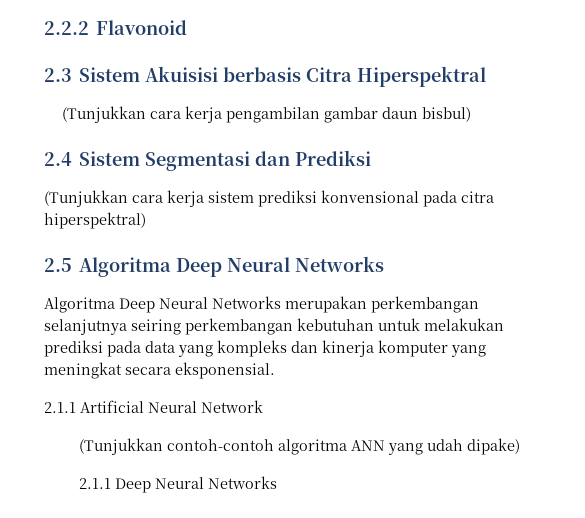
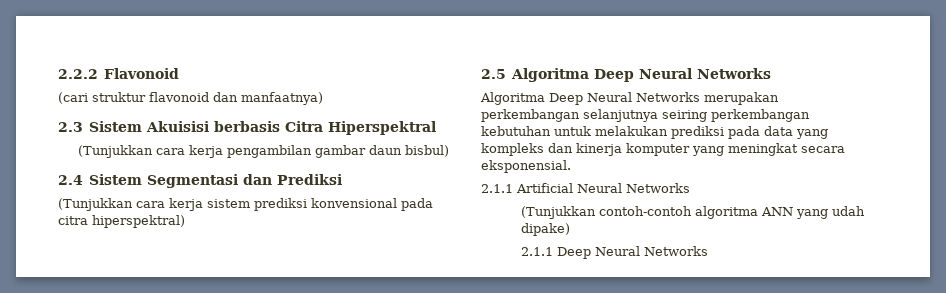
+ (cari struktur flavonoid dan manfaatnya)
- 2.1.1 Artificial Neural Network
+ 2.1.1 Artificial Neural Networks

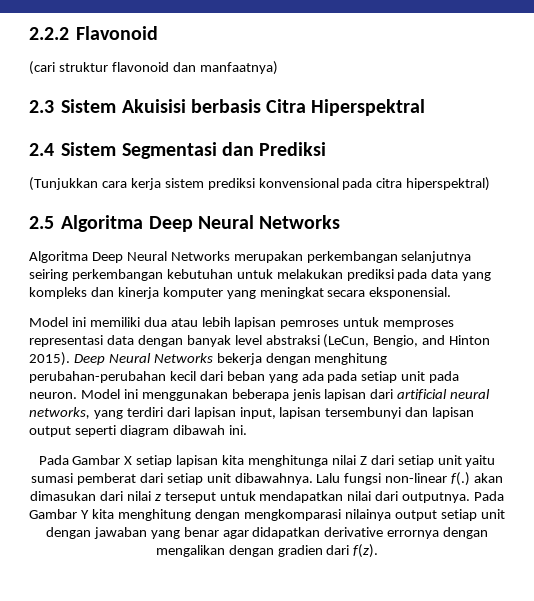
- (Tunjukkan cara kerja pengambilan gambar daun bisbul)
- 2.1.1 Artificial Neural Networks
- (Tunjukkan contoh-contoh algoritma ANN yang udah dipake)
- 2.1.1 Deep Neural Networks
+ Model ini memiliki dua atau lebih lapisan pemroses untuk memproses representasi data dengan banyak level abstraksi (LeCun, Bengio, and Hinton 2015). Deep Neural Networks bekerja dengan menghitung perubahan-perubahan kecil dari beban yang ada pada setiap unit pada neuron. Model ini menggunakan beberapa jenis lapisan dari artificial neural networks, yang terdiri dari lapisan input, lapisan tersembunyi dan lapisan output seperti diagram dibawah ini.
+ Pada Gambar X setiap lapisan kita menghitunga nilai Z dari setiap unit yaitu sumasi pemberat dari setiap unit dibawahnya. Lalu fungsi non-linear f(.) akan dimasukan dari nilai z terseput untuk mendapatkan nilai dari outputnya. Pada Gambar Y kita menghitung dengan mengkomparasi nilainya output setiap unit dengan jawaban yang benar agar didapatkan derivative errornya dengan mengalikan dengan gradien dari f(z).

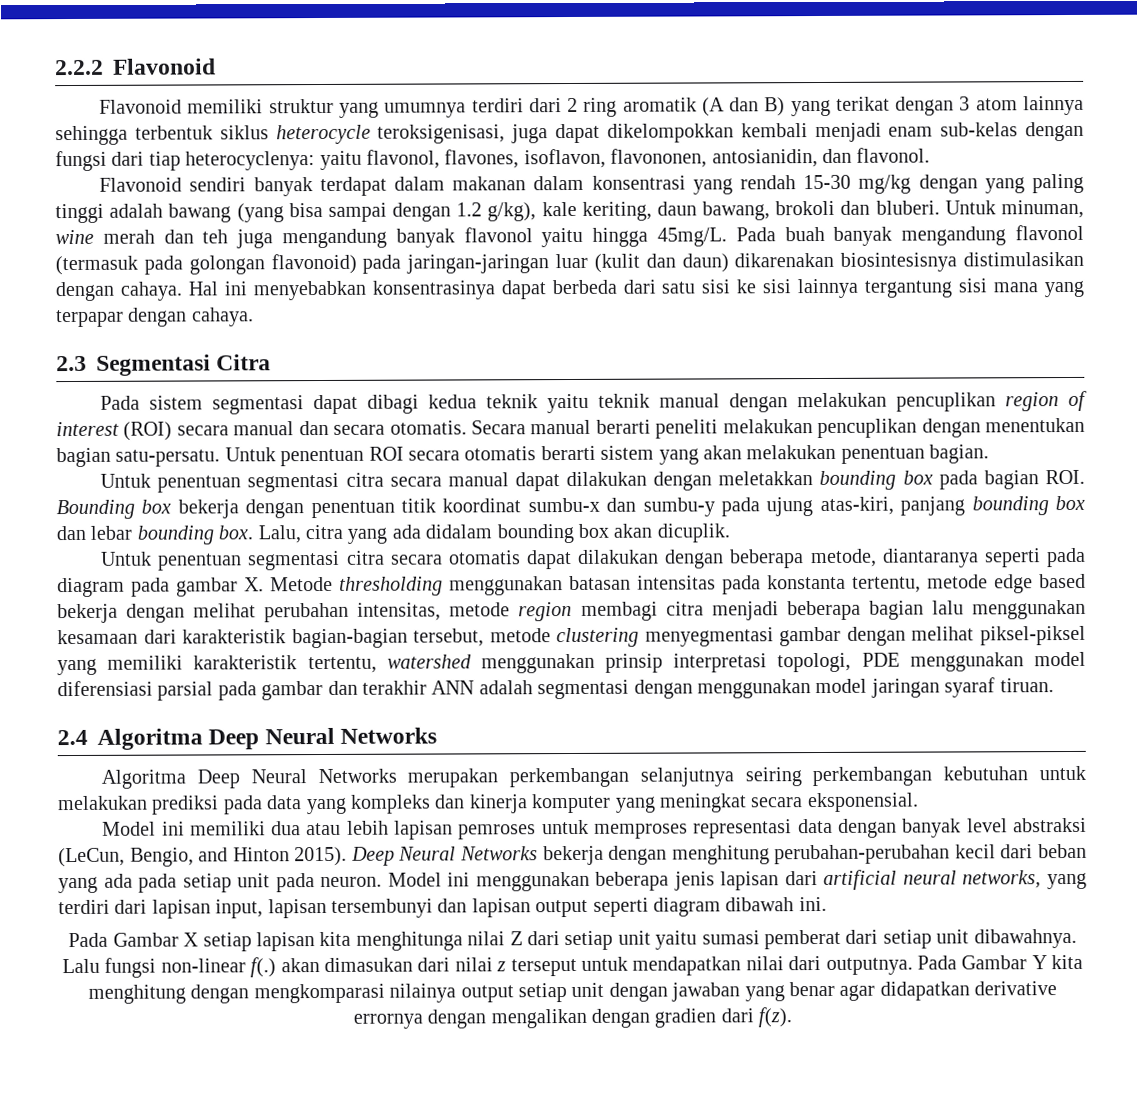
- (cari struktur flavonoid dan manfaatnya)
- 2.3 Sistem Akuisisi berbasis Citra Hiperspektral
- 2.4 Sistem Segmentasi dan Prediksi
- (Tunjukkan cara kerja sistem prediksi konvensional pada citra hiperspektral)
- 2.5 Algoritma Deep Neural Networks
+ Flavonoid memiliki struktur yang umumnya terdiri dari 2 ring aromatik (A dan B) yang terikat dengan 3 atom lainnya sehingga terbentuk siklus heterocycle teroksigenisasi, juga dapat dikelompokkan kembali menjadi enam sub-kelas dengan fungsi dari tiap heterocyclenya: yaitu flavonol, flavones, isoflavon, flavononen, antosianidin, dan flavonol.
+ Flavonoid sendiri banyak terdapat dalam makanan dalam konsentrasi yang rendah 15-30 mg/kg dengan yang paling tinggi adalah bawang (yang bisa sampai dengan 1.2 g/kg), kale keriting, daun bawang, brokoli dan bluberi. Untuk minuman, wine merah dan teh juga mengandung banyak flavonol yaitu hingga 45mg/L. Pada buah banyak mengandung flavonol (termasuk pada golongan flavonoid) pada jaringan-jaringan luar (kulit dan daun) dikarenakan biosintesisnya distimulasikan dengan cahaya. Hal ini menyebabkan konsentrasinya dapat berbeda dari satu sisi ke sisi lainnya tergantung sisi mana yang terpapar dengan cahaya.
+ 2.3 Segmentasi Citra
+ Pada sistem segmentasi dapat dibagi kedua teknik yaitu teknik manual dengan melakukan pencuplikan region of interest (ROI) secara manual dan secara otomatis. Secara manual berarti peneliti melakukan pencuplikan dengan menentukan bagian satu-persatu. Untuk penentuan ROI secara otomatis berarti sistem yang akan melakukan penentuan bagian.
+ Untuk penentuan segmentasi citra secara manual dapat dilakukan dengan meletakkan bounding box pada bagian ROI. Bounding box bekerja dengan penentuan titik koordinat sumbu-x dan sumbu-y pada ujung atas-kiri, panjang bounding box dan lebar bounding box. Lalu, citra yang ada didalam bounding box akan dicuplik.
+ Untuk penentuan segmentasi citra secara otomatis dapat dilakukan dengan beberapa metode, diantaranya seperti pada diagram pada gambar X. Metode thresholding menggunakan batasan intensitas pada konstanta tertentu, metode edge based bekerja dengan melihat perubahan intensitas, metode region membagi citra menjadi beberapa bagian lalu menggunakan kesamaan dari karakteristik bagian-bagian tersebut, metode clustering menyegmentasi gambar dengan melihat piksel-piksel yang memiliki karakteristik tertentu, watershed menggunakan prinsip interpretasi topologi, PDE menggunakan model diferensiasi parsial pada gambar dan terakhir ANN adalah segmentasi dengan menggunakan model jaringan syaraf tiruan.
+ 2.4 Algoritma Deep Neural Networks

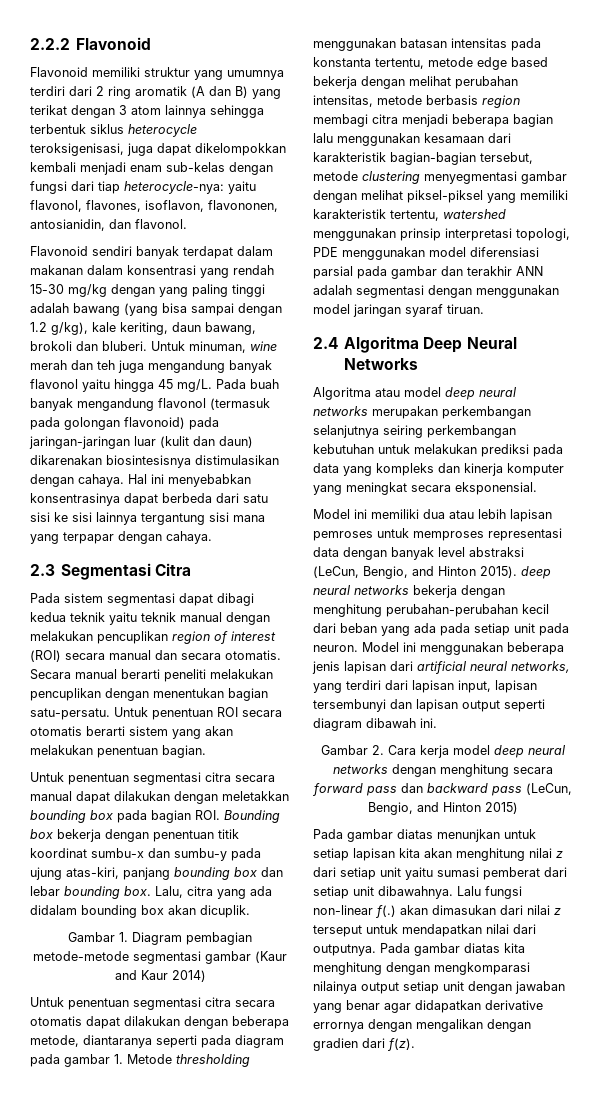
- Flavonoid memiliki struktur yang umumnya terdiri dari 2 ring aromatik (A dan B) yang terikat dengan 3 atom lainnya sehingga terbentuk siklus heterocycle teroksigenisasi, juga dapat dikelompokkan kembali menjadi enam sub-kelas dengan fungsi dari tiap heterocyclenya: yaitu flavonol, flavones, isoflavon, flavononen, antosianidin, dan flavonol.
+ Flavonoid memiliki struktur yang umumnya terdiri dari 2 ring aromatik (A dan B) yang terikat dengan 3 atom lainnya sehingga terbentuk siklus heterocycle teroksigenisasi, juga dapat dikelompokkan kembali menjadi enam sub-kelas dengan fungsi dari tiap heterocycle-nya: yaitu flavonol, flavones, isoflavon, flavononen, antosianidin, dan flavonol.
- Untuk minuman, wine merah dan teh juga mengandung banyak flavonol yaitu hingga 45mg/L.
+ Untuk minuman, wine merah dan teh juga mengandung banyak flavonol yaitu hingga 45 mg/L.
+ Gambar 1. Diagram pembagian metode-metode segmentasi gambar (Kaur and Kaur 2014)
- Untuk penentuan segmentasi citra secara otomatis dapat dilakukan dengan beberapa metode, diantaranya seperti pada diagram pada gambar X. Metode thresholding menggunakan batasan intensitas pada konstanta tertentu, metode edge based bekerja dengan melihat perubahan intensitas, metode region membagi citra menjadi beberapa bagian lalu menggunakan kesamaan dari karakteristik bagian-bagian tersebut, metode clustering menyegmentasi gambar dengan melihat piksel-piksel yang memiliki karakteristik tertentu, watershed menggunakan prinsip interpretasi topologi, PDE menggunakan model diferensiasi parsial pada gambar dan terakhir ANN adalah segmentasi dengan menggunakan model jaringan syaraf tiruan.
+ Untuk penentuan segmentasi citra secara otomatis dapat dilakukan dengan beberapa metode, diantaranya seperti pada diagram pada gambar 1. Metode thresholding menggunakan batasan intensitas pada konstanta tertentu, metode edge based bekerja dengan melihat perubahan intensitas, metode berbasis region membagi citra menjadi beberapa bagian lalu menggunakan kesamaan dari karakteristik bagian-bagian tersebut, metode clustering menyegmentasi gambar dengan melihat piksel-piksel yang memiliki karakteristik tertentu, watershed menggunakan prinsip interpretasi topologi, PDE menggunakan model diferensiasi parsial pada gambar dan terakhir ANN adalah segmentasi dengan menggunakan model jaringan syaraf tiruan.
- Algoritma Deep Neural Networks merupakan perkembangan selanjutnya seiring perkembangan kebutuhan untuk melakukan prediksi pada data yang kompleks dan kinerja komputer yang meningkat secara eksponensial.
+ Algoritma atau model deep neural networks merupakan perkembangan selanjutnya seiring perkembangan kebutuhan untuk melakukan prediksi pada data yang kompleks dan kinerja komputer yang meningkat secara eksponensial.
- Model ini memiliki dua atau lebih lapisan pemroses untuk memproses representasi data dengan banyak level abstraksi (LeCun, Bengio, and Hinton 2015). Deep Neural Networks bekerja dengan menghitung perubahan-perubahan kecil dari beban yang ada pada setiap unit pada neuron.
+ Model ini memiliki dua atau lebih lapisan pemroses untuk memproses representasi data dengan banyak level abstraksi (LeCun, Bengio, and Hinton 2015). deep neural networks bekerja dengan menghitung perubahan-perubahan kecil dari beban yang ada pada setiap unit pada neuron.
- Pada Gambar X setiap lapisan kita menghitunga nilai Z dari setiap unit yaitu sumasi pemberat dari setiap unit dibawahnya.
+ Gambar 2. Cara kerja model deep neural networks dengan menghitung secara forward pass dan backward pass (LeCun, Bengio, and Hinton 2015)
+ Pada gambar diatas menunjkan untuk setiap lapisan kita akan menghitung nilai z dari setiap unit yaitu sumasi pemberat dari setiap unit dibawahnya.
- Pada Gambar Y kita menghitung dengan mengkomparasi nilainya output setiap unit dengan jawaban yang benar agar didapatkan derivative errornya dengan mengalikan dengan gradien dari f(z).
+ Pada gambar diatas kita menghitung dengan mengkomparasi nilainya output setiap unit dengan jawaban yang benar agar didapatkan derivative errornya dengan mengalikan dengan gradien dari f(z).

